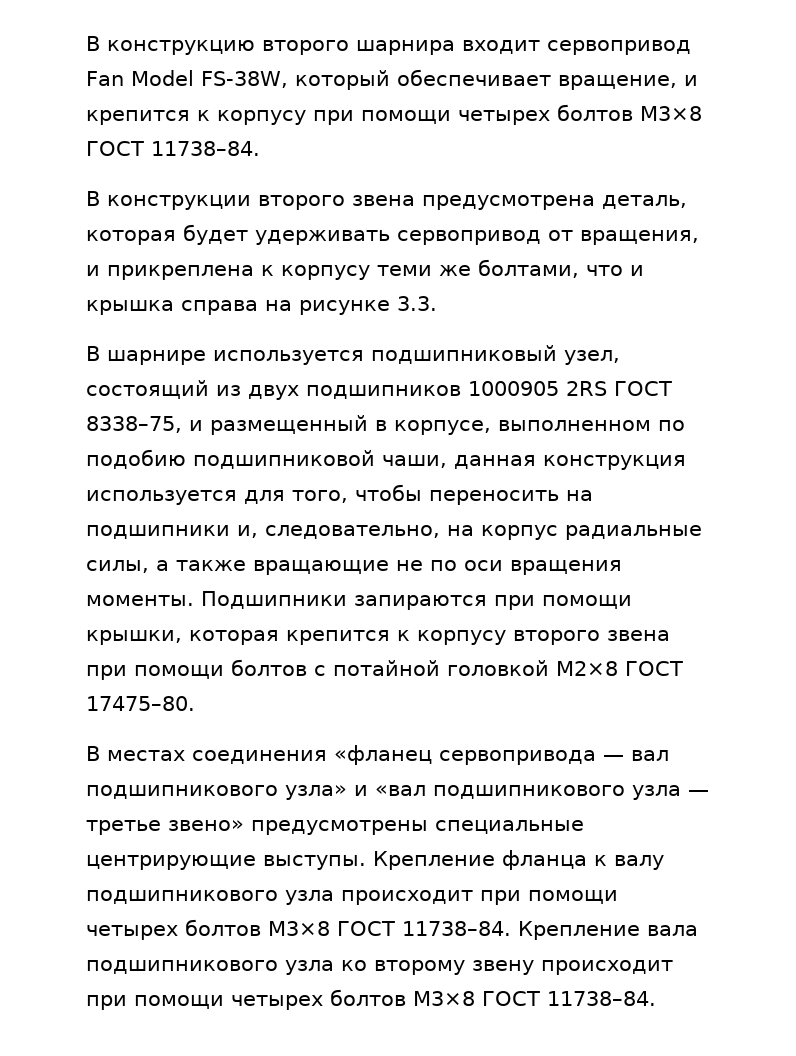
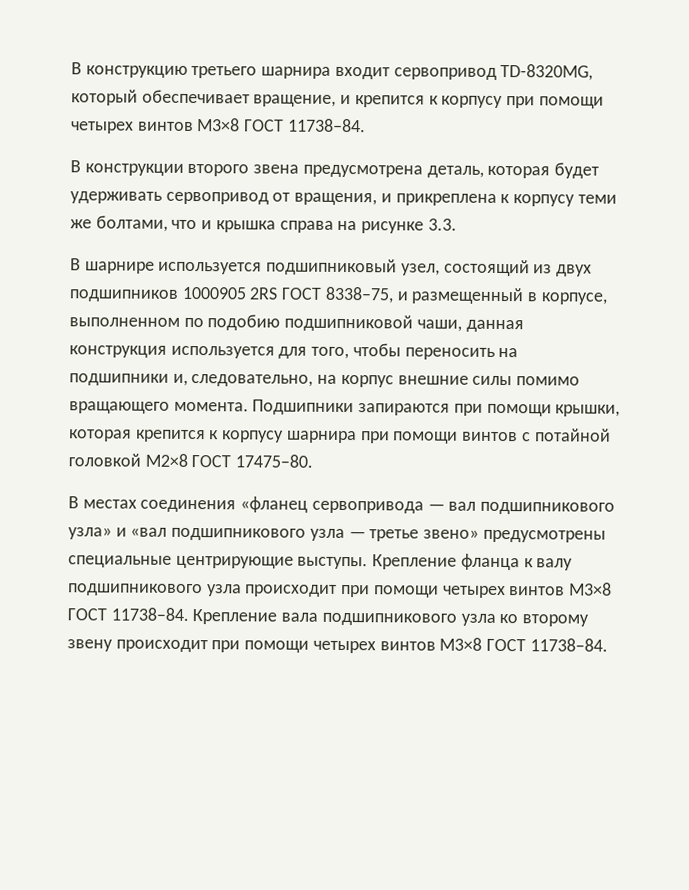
- В конструкцию второго шарнира входит сервопривод Fan Model FS-38W, который обеспечивает вращение, и крепится к корпусу при помощи четырех болтов М3×8 ГОСТ 11738–84.
+ В конструкцию третьего шарнира входит сервопривод TD-8320MG, который обеспечивает вращение, и крепится к корпусу при помощи четырех винтов М3×8 ГОСТ 11738–84.
- В шарнире используется подшипниковый узел, состоящий из двух подшипников 1000905 2RS ГОСТ 8338–75, и размещенный в корпусе, выполненном по подобию подшипниковой чаши, данная конструкция используется для того, чтобы переносить на подшипники и, следовательно, на корпус радиальные силы, а также вращающие не по оси вращения моменты.
+ В шарнире используется подшипниковый узел, состоящий из двух подшипников 1000905 2RS ГОСТ 8338–75, и размещенный в корпусе, выполненном по подобию подшипниковой чаши, данная конструкция используется для того, чтобы переносить на подшипники и, следовательно, на корпус внешние силы помимо вращающего момента.
- Подшипники запираются при помощи крышки, которая крепится к корпусу второго звена при помощи болтов с потайной головкой М2×8 ГОСТ 17475–80.
+ Подшипники запираются при помощи крышки, которая крепится к корпусу шарнира при помощи винтов с потайной головкой М2×8 ГОСТ 17475–80.
- Крепление фланца к валу подшипникового узла происходит при помощи четырех болтов М3×8 ГОСТ 11738–84.
+ Крепление фланца к валу подшипникового узла происходит при помощи четырех винтов М3×8 ГОСТ 11738–84.
- Крепление вала подшипникового узла ко второму звену происходит при помощи четырех болтов М3×8 ГОСТ 11738–84.
+ Крепление вала подшипникового узла ко второму звену происходит при помощи четырех винтов М3×8 ГОСТ 11738–84.

